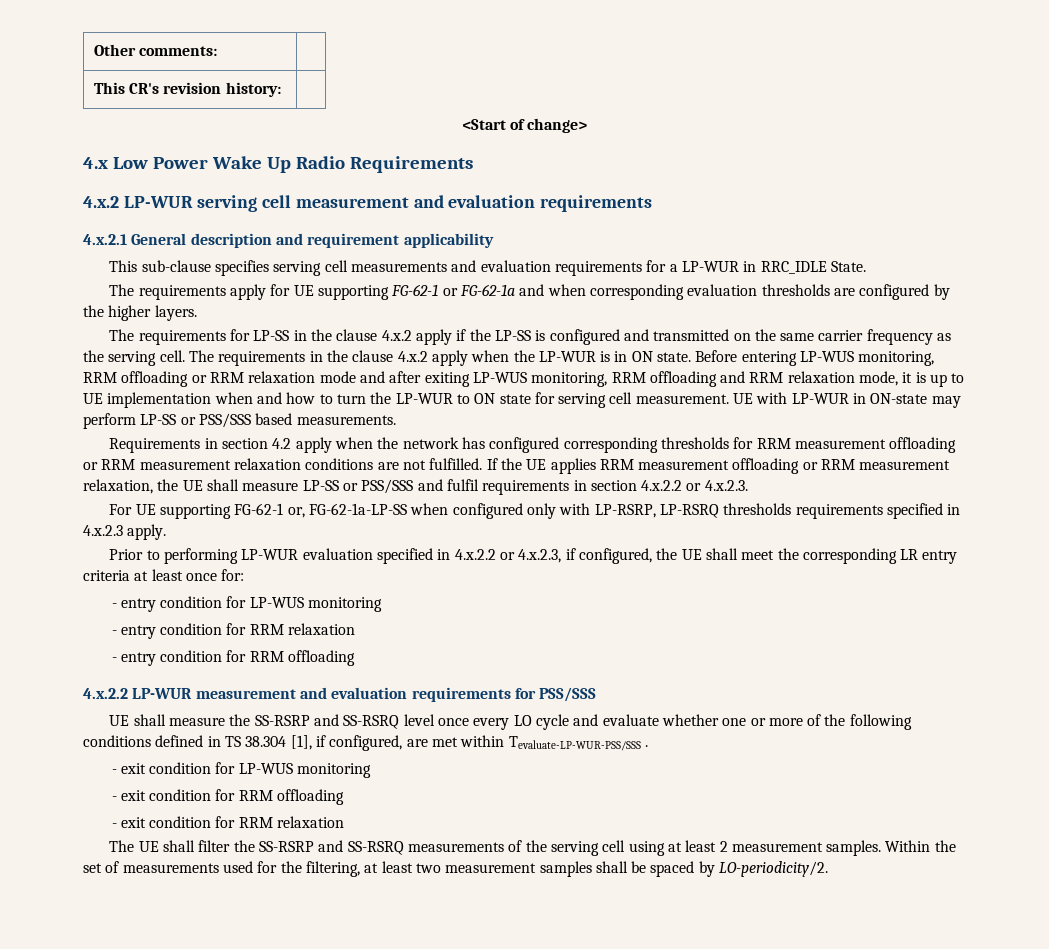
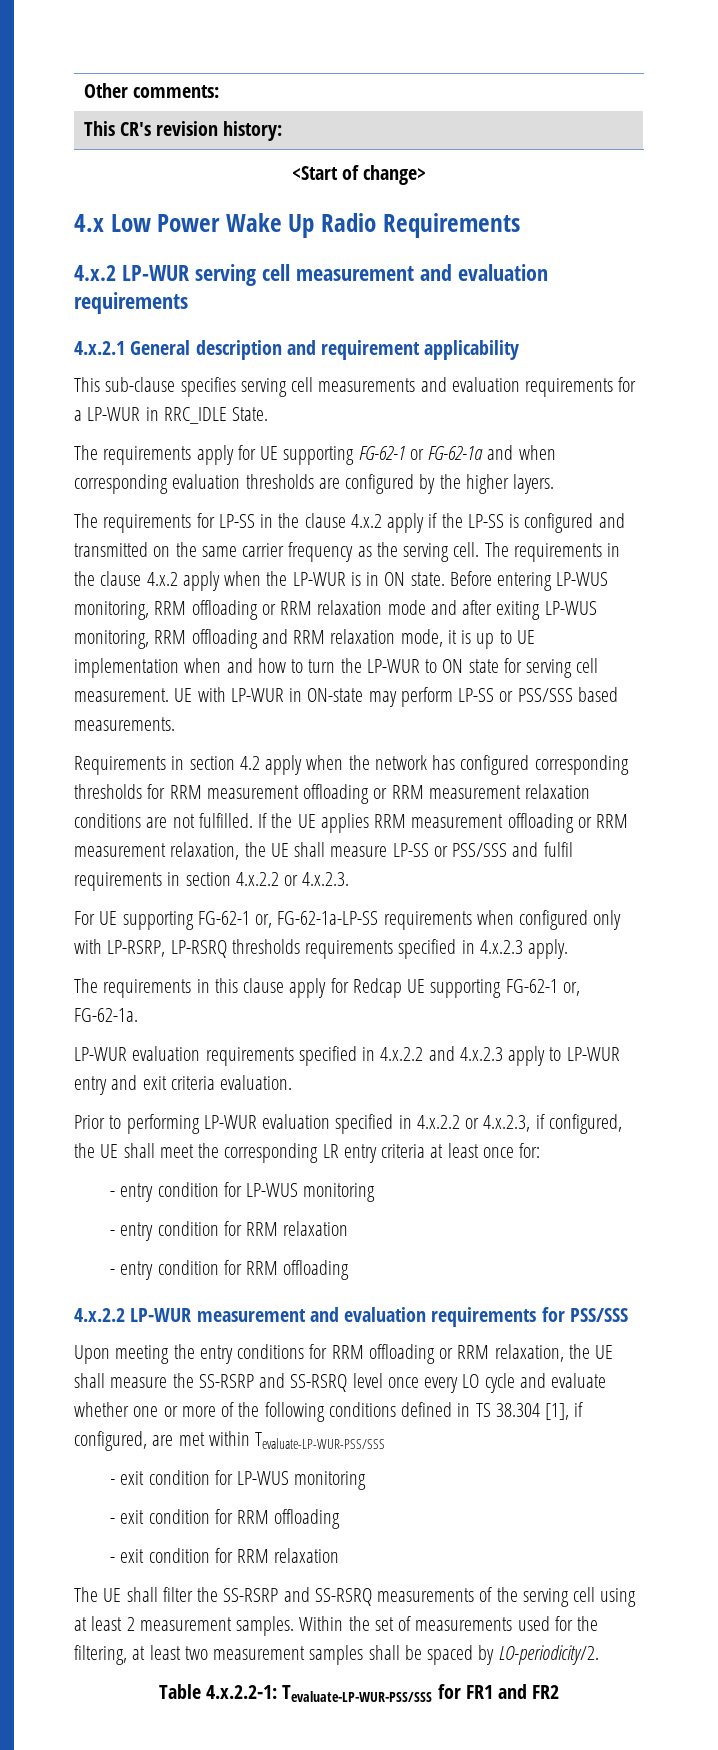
- For UE supporting FG-62-1 or, FG-62-1a-LP-SS when configured only with LP-RSRP, LP-RSRQ thresholds requirements specified in 4.x.2.3 apply.
+ For UE supporting FG-62-1 or, FG-62-1a-LP-SS requirements when configured only with LP-RSRP, LP-RSRQ thresholds requirements specified in 4.x.2.3 apply.
+ The requirements in this clause apply for Redcap UE supporting FG-62-1 or, FG-62-1a.
+ LP-WUR evaluation requirements specified in 4.x.2.2 and 4.x.2.3 apply to LP-WUR entry and exit criteria evaluation.
- UE shall measure the SS-RSRP and SS-RSRQ level once every LO cycle and evaluate whether one or more of the following conditions defined in TS 38.304 [1], if configured, are met within Tevaluate-LP-WUR-PSS/SSS .
+ Upon meeting the entry conditions for RRM offloading or RRM relaxation, the UE shall measure the SS-RSRP and SS-RSRQ level once every LO cycle and evaluate whether one or more of the following conditions defined in TS 38.304 [1], if configured, are met within Tevaluate-LP-WUR-PSS/SSS
+ Table 4.x.2.2-1: Tevaluate-LP-WUR-PSS/SSS for FR1 and FR2

